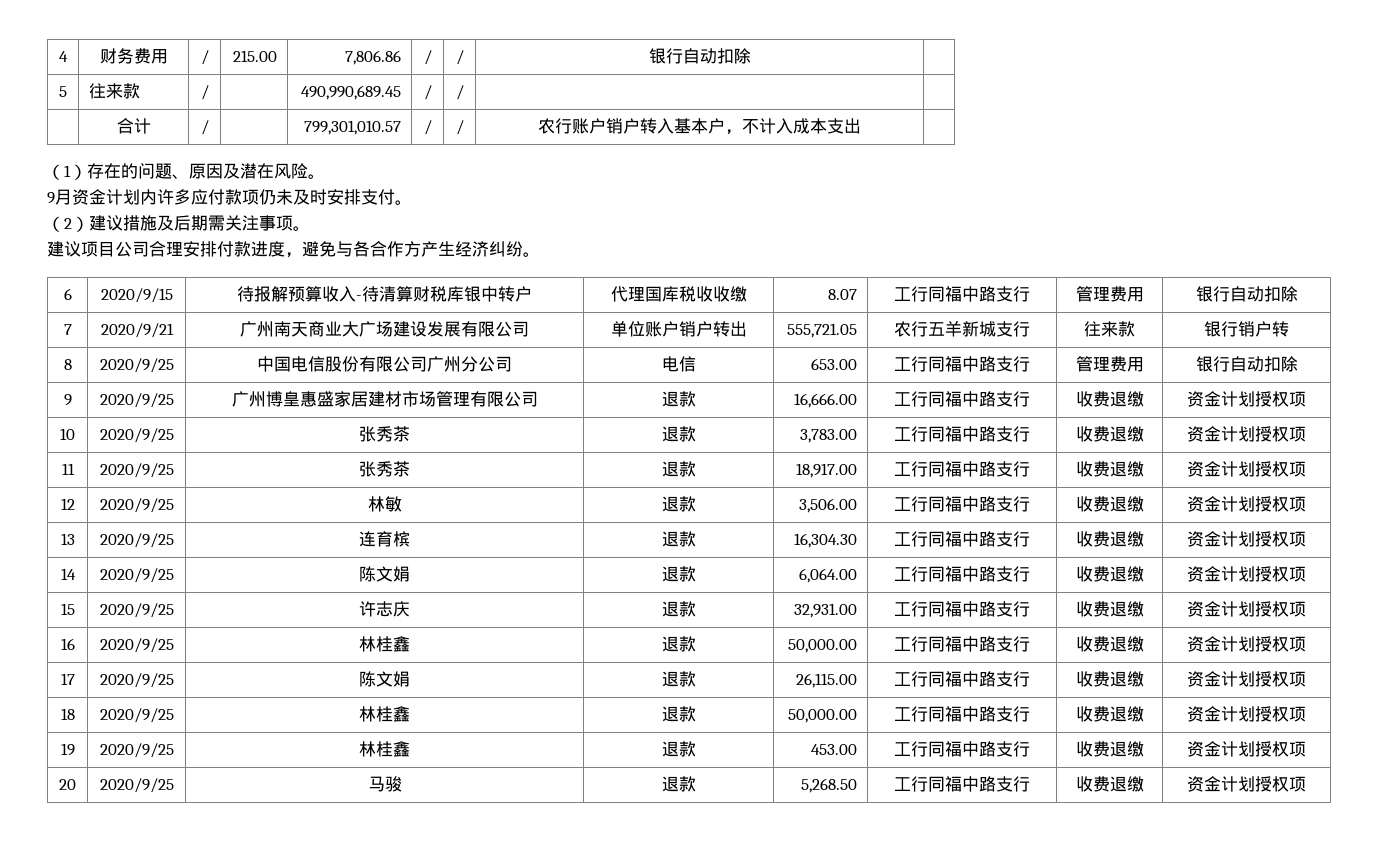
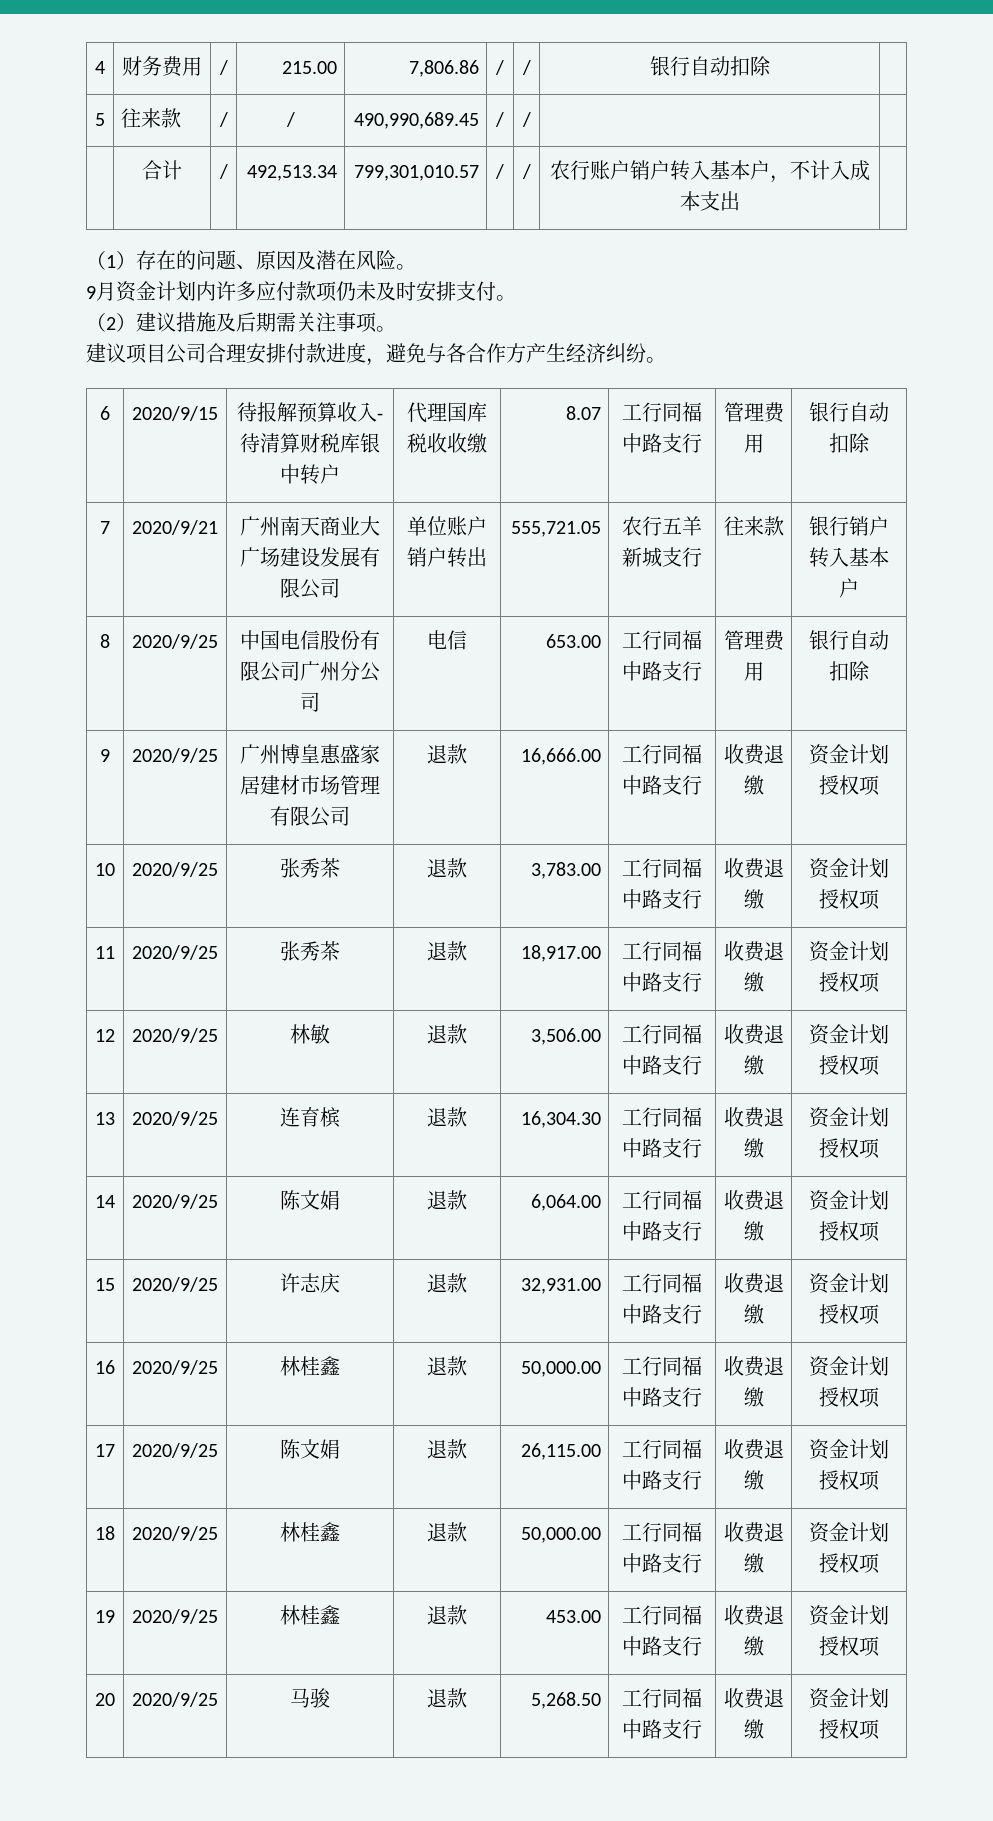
- 5 | 往来款 | / | | 490,990,689.45 | / | / | |
+ 5 | 往来款 | / | / | 490,990,689.45 | / | / | |
- | 合计 | / | | 799,301,010.57 | / | / | 农行账户销户转入基本户，不计入成本支出 |
+ | 合计 | / | 492,513.34 | 799,301,010.57 | / | / | 农行账户销户转入基本户，不计入成本支出 |
- 7 | 2020/9/21 | 广州南天商业大广场建设发展有限公司 | 单位账户销户转出 | 555,721.05 | 农行五羊新城支行 | 往来款 | 银行销户转
+ 7 | 2020/9/21 | 广州南天商业大广场建设发展有限公司 | 单位账户销户转出 | 555,721.05 | 农行五羊新城支行 | 往来款 | 银行销户转入基本户

